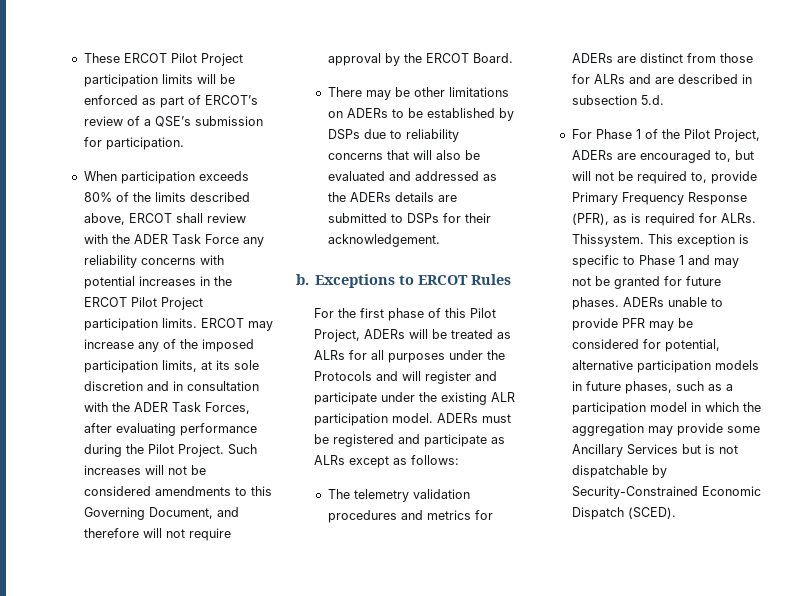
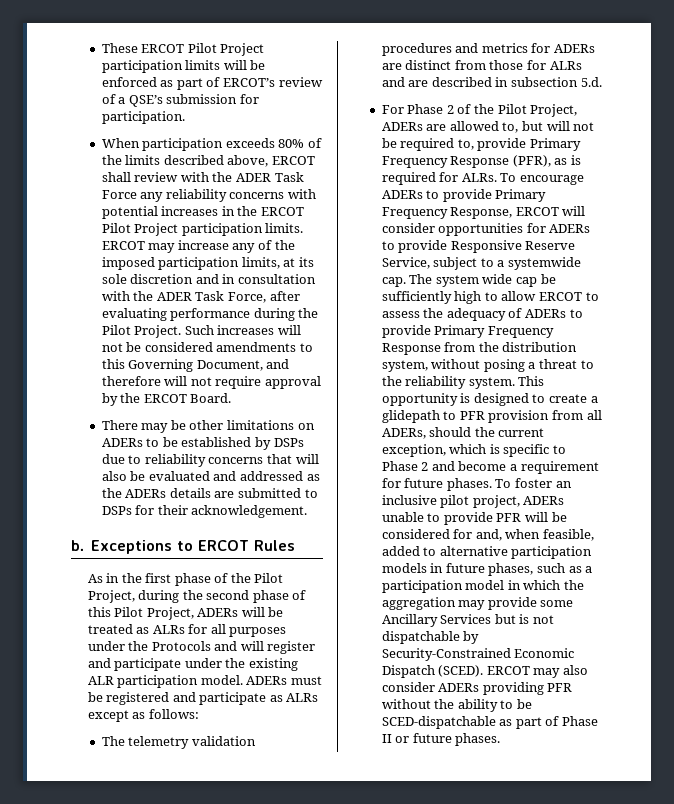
- ERCOT may increase any of the imposed participation limits, at its sole discretion and in consultation with the ADER Task Forces, after evaluating performance during the Pilot Project.
+ ERCOT may increase any of the imposed participation limits, at its sole discretion and in consultation with the ADER Task Force, after evaluating performance during the Pilot Project.
- For the first phase of this Pilot Project, ADERs will be treated as ALRs for all purposes under the Protocols and will register and participate under the existing ALR participation model.
+ As in the first phase of the Pilot Project, during the second phase of this Pilot Project, ADERs will be treated as ALRs for all purposes under the Protocols and will register and participate under the existing ALR participation model.
- For Phase 1 of the Pilot Project, ADERs are encouraged to, but will not be required to, provide Primary Frequency Response (PFR), as is required for ALRs.
+ For Phase 2 of the Pilot Project, ADERs are allowed to, but will not be required to, provide Primary Frequency Response (PFR), as is required for ALRs.
- Thissystem. This exception is specific to Phase 1 and may not be granted for future phases. ADERs unable to provide PFR may be considered for potential, alternative participation models in future phases, such as a participation model in which the aggregation may provide some Ancillary Services but is not dispatchable by Security-Constrained Economic Dispatch (SCED).
+ To encourage ADERs to provide Primary Frequency Response, ERCOT will consider opportunities for ADERs to provide Responsive Reserve Service, subject to a systemwide cap. The system wide cap be sufficiently high to allow ERCOT to assess the adequacy of ADERs to provide Primary Frequency Response from the distribution system, without posing a threat to the reliability system. This opportunity is designed to create a glidepath to PFR provision from all ADERs, should the current exception, which is specific to Phase 2 and become a requirement for future phases. To foster an inclusive pilot project, ADERs unable to provide PFR will be considered for and, when feasible, added to alternative participation models in future phases, such as a participation model in which the aggregation may provide some Ancillary Services but is not dispatchable by Security-Constrained Economic Dispatch (SCED).
+ ERCOT may also consider ADERs providing PFR without the ability to be SCED-dispatchable as part of Phase II or future phases.

